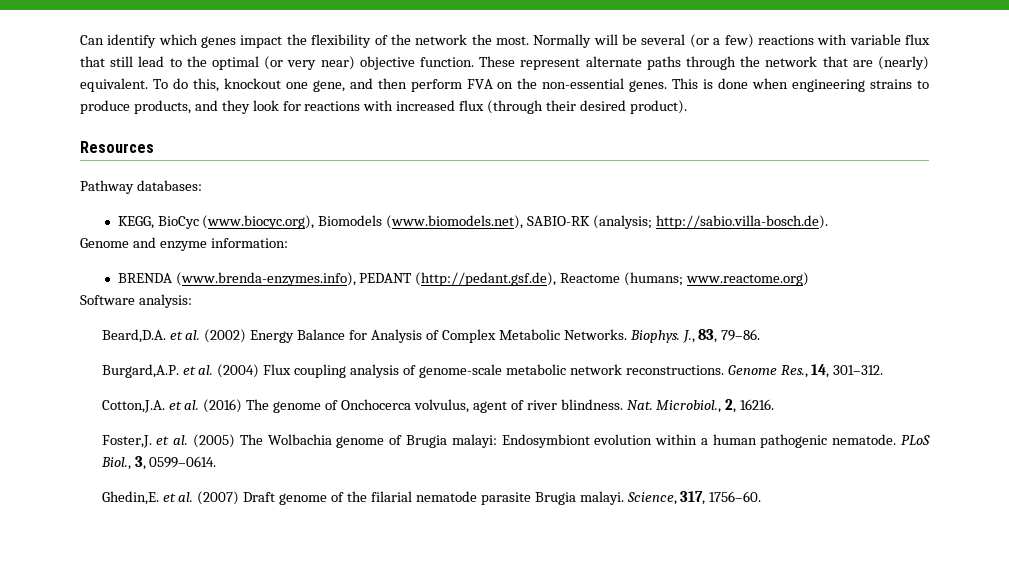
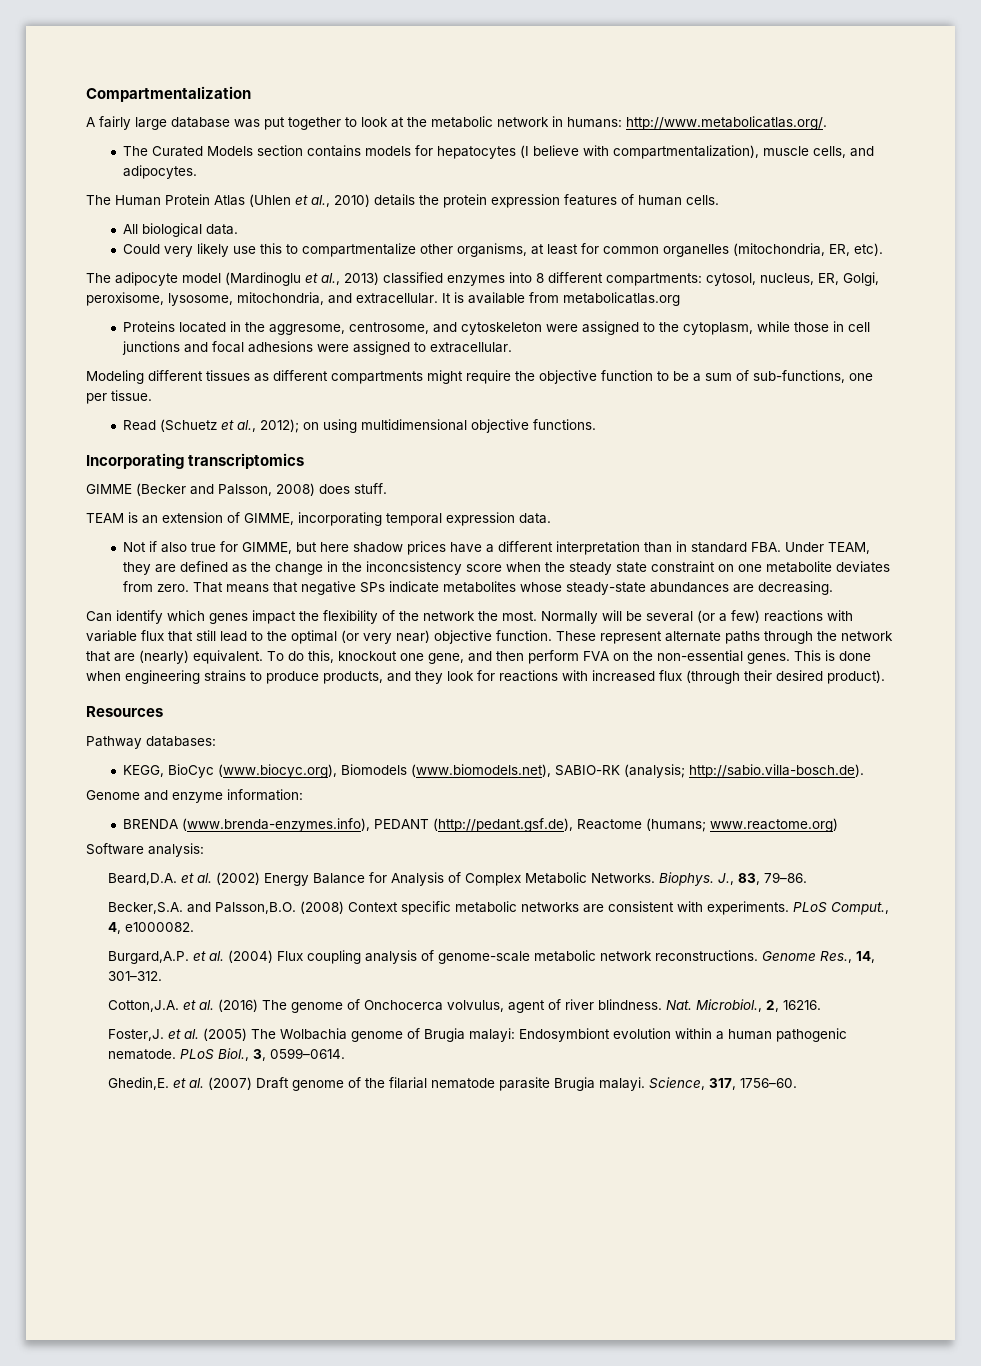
+ Compartmentalization
+ A fairly large database was put together to look at the metabolic network in humans: http://www.metabolicatlas.org/.
+ The Curated Models section contains models for hepatocytes (I believe with compartmentalization), muscle cells, and adipocytes.
+ The Human Protein Atlas (Uhlen et al., 2010) details the protein expression features of human cells.
+ All biological data.
+ Could very likely use this to compartmentalize other organisms, at least for common organelles (mitochondria, ER, etc).
+ The adipocyte model (Mardinoglu et al., 2013) classified enzymes into 8 different compartments: cytosol, nucleus, ER, Golgi, peroxisome, lysosome, mitochondria, and extracellular. It is available from metabolicatlas.org
+ Proteins located in the aggresome, centrosome, and cytoskeleton were assigned to the cytoplasm, while those in cell junctions and focal adhesions were assigned to extracellular.
+ Modeling different tissues as different compartments might require the objective function to be a sum of sub-functions, one per tissue.
+ Read (Schuetz et al., 2012); on using multidimensional objective functions.
+ Incorporating transcriptomics
+ GIMME (Becker and Palsson, 2008) does stuff.
+ TEAM is an extension of GIMME, incorporating temporal expression data.
+ Not if also true for GIMME, but here shadow prices have a different interpretation than in standard FBA. Under TEAM, they are defined as the change in the inconcsistency score when the steady state constraint on one metabolite deviates from zero. That means that negative SPs indicate metabolites whose steady-state abundances are decreasing.
+ Becker,S.A. and Palsson,B.O. (2008) Context specific metabolic networks are consistent with experiments. PLoS Comput., 4, e1000082.

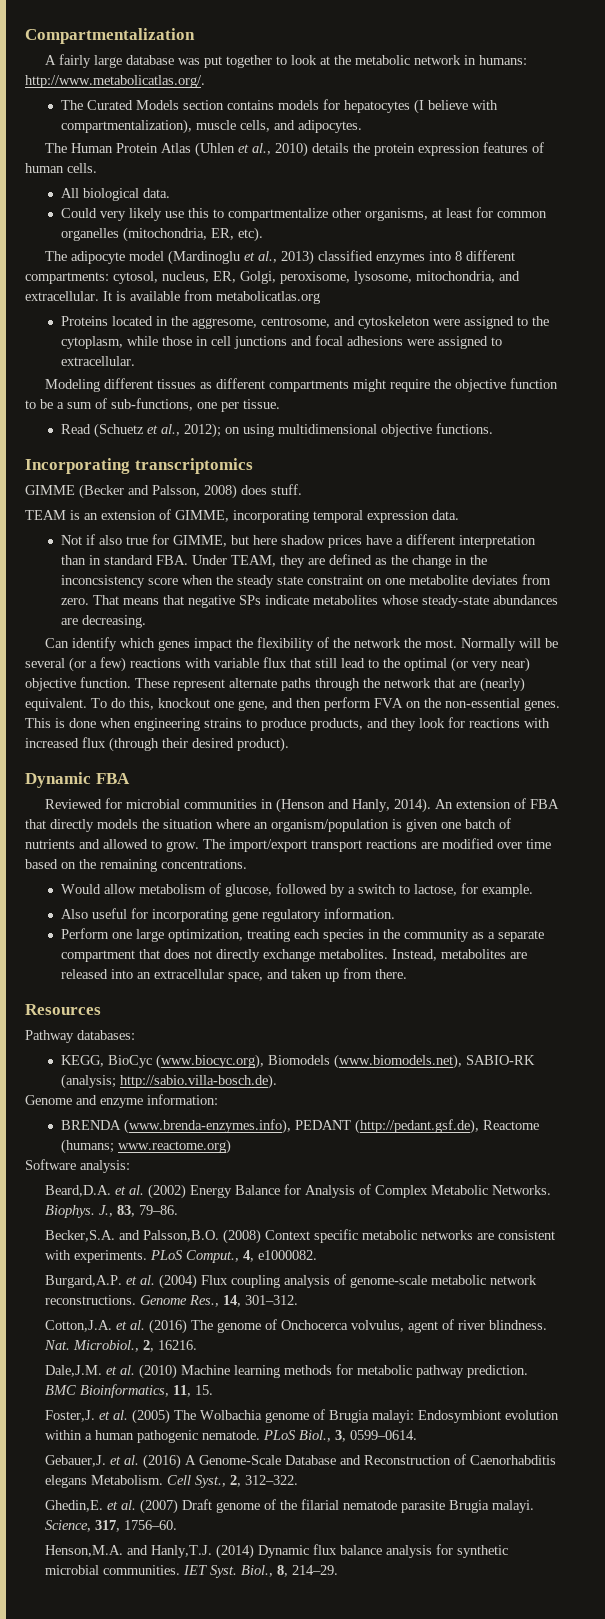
+ Dynamic FBA
+ Reviewed for microbial communities in (Henson and Hanly, 2014). An extension of FBA that directly models the situation where an organism/population is given one batch of nutrients and allowed to grow. The import/export transport reactions are modified over time based on the remaining concentrations.
+ Would allow metabolism of glucose, followed by a switch to lactose, for example.
+ Also useful for incorporating gene regulatory information.
+ Perform one large optimization, treating each species in the community as a separate compartment that does not directly exchange metabolites. Instead, metabolites are released into an extracellular space, and taken up from there.
+ Dale,J.M. et al. (2010) Machine learning methods for metabolic pathway prediction. BMC Bioinformatics, 11, 15.
+ Gebauer,J. et al. (2016) A Genome-Scale Database and Reconstruction of Caenorhabditis elegans Metabolism. Cell Syst., 2, 312–322.
+ Henson,M.A. and Hanly,T.J. (2014) Dynamic flux balance analysis for synthetic microbial communities. IET Syst. Biol., 8, 214–29.

